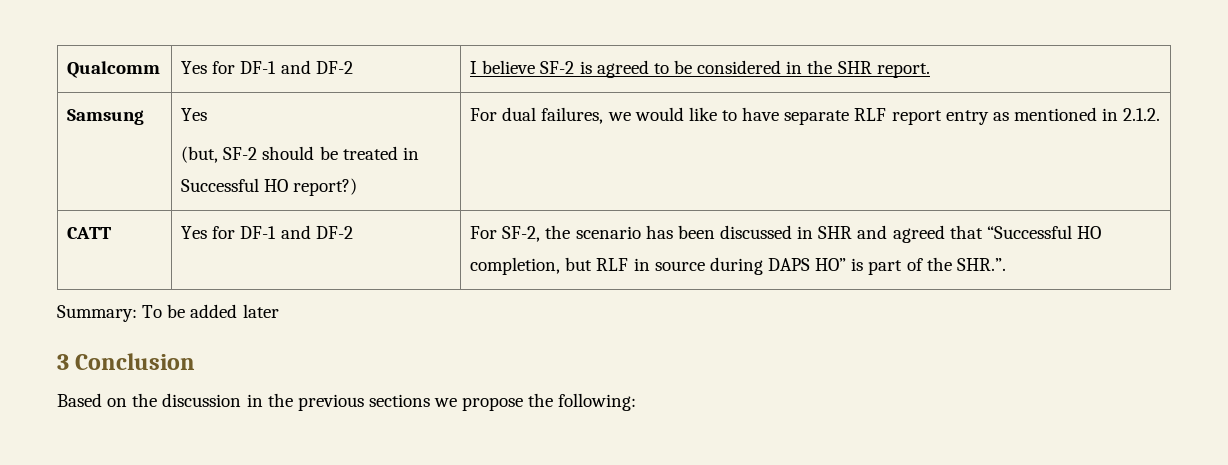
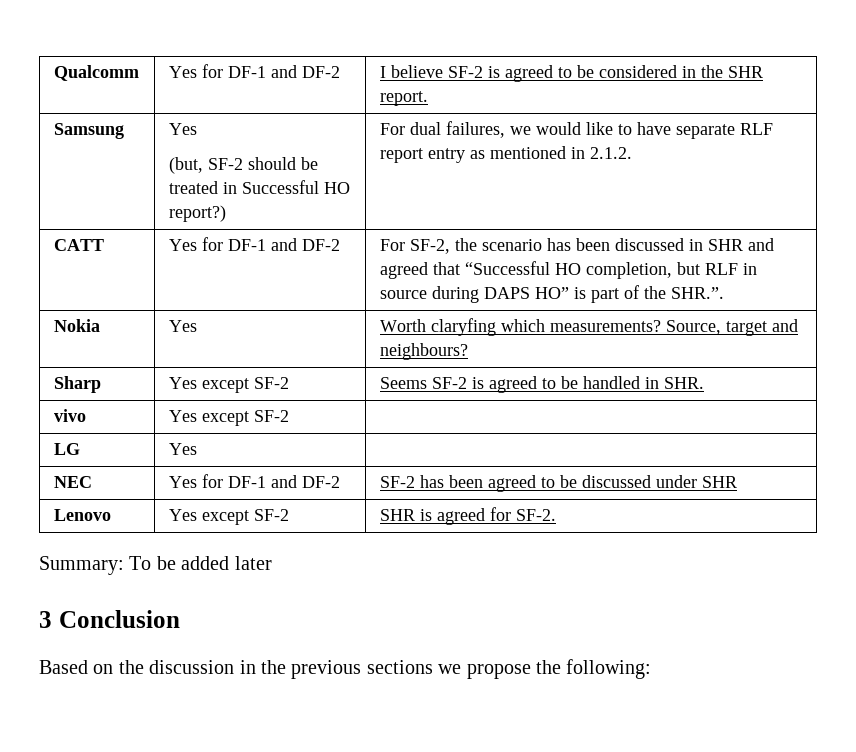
+ Nokia | Yes | Worth claryfing which measurements? Source, target and neighbours?
+ Sharp | Yes except SF-2 | Seems SF-2 is agreed to be handled in SHR.
+ vivo | Yes except SF-2 |
+ LG | Yes |
+ NEC | Yes for DF-1 and DF-2 | SF-2 has been agreed to be discussed under SHR
+ Lenovo | Yes except SF-2 | SHR is agreed for SF-2.

